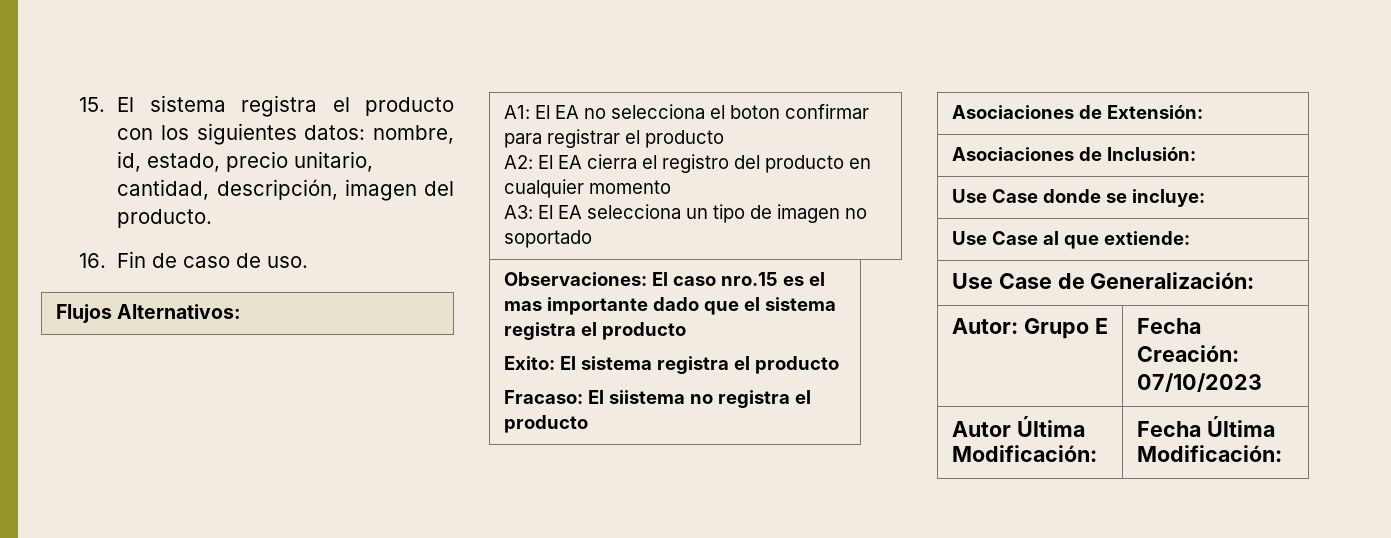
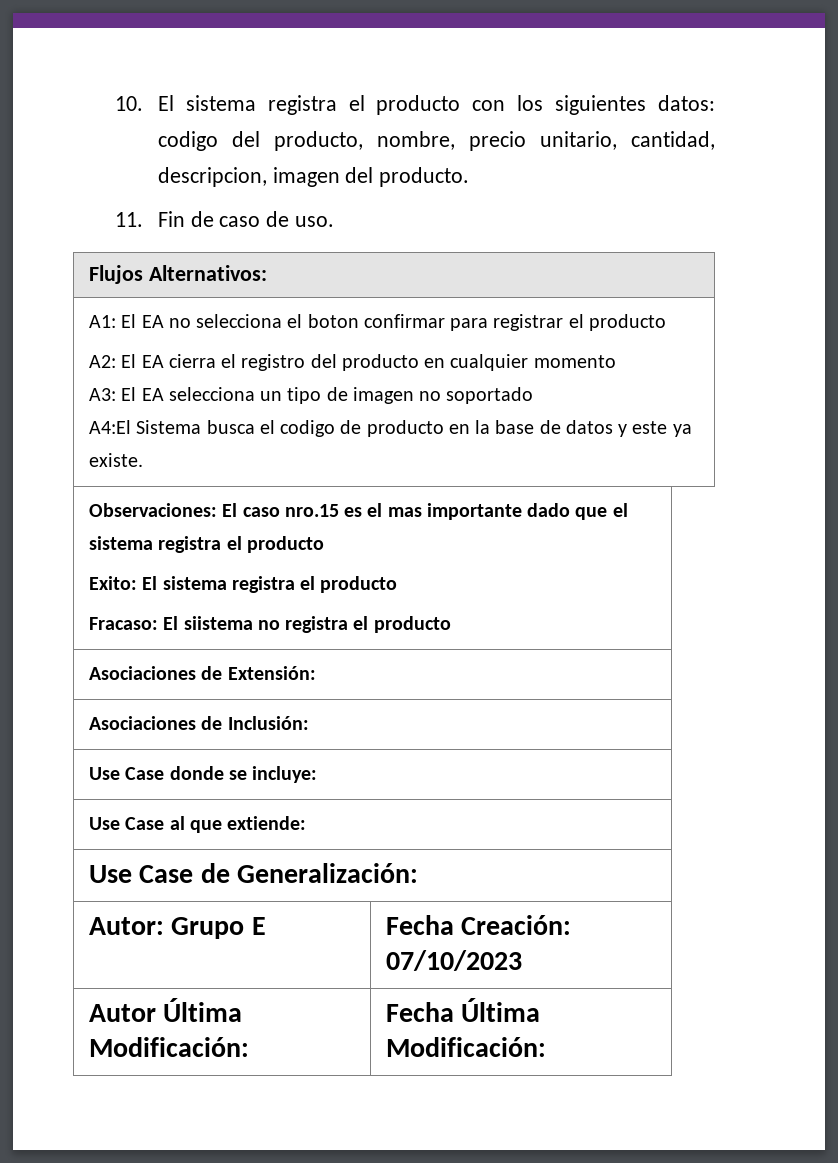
- 15. El sistema registra el producto con los siguientes datos: nombre, id, estado, precio unitario, cantidad, descripción, imagen del producto.
+ 10. El sistema registra el producto con los siguientes datos: codigo del producto, nombre, precio unitario, cantidad, descripcion, imagen del producto.
- 16. Fin de caso de uso.
+ 11. Fin de caso de uso.
+ A4:El Sistema busca el codigo de producto en la base de datos y este ya existe.

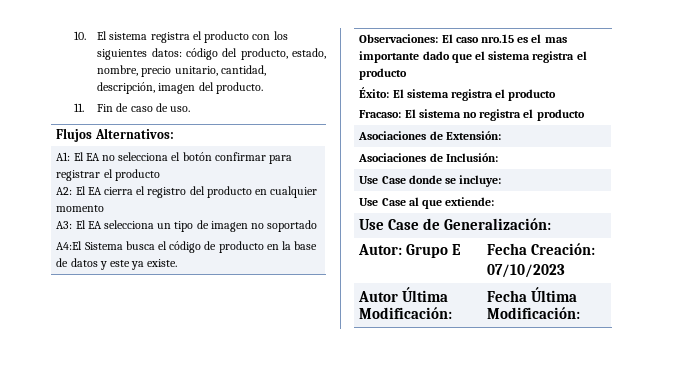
- 10. El sistema registra el producto con los siguientes datos: codigo del producto, nombre, precio unitario, cantidad, descripcion, imagen del producto.
+ 10. El sistema registra el producto con los siguientes datos: código del producto, estado, nombre, precio unitario, cantidad, descripción, imagen del producto.
- A1: El EA no selecciona el boton confirmar para registrar el producto
+ A1: El EA no selecciona el botón confirmar para registrar el producto
- A4:El Sistema busca el codigo de producto en la base de datos y este ya existe.
+ A4:El Sistema busca el código de producto en la base de datos y este ya existe.
  Observaciones: El caso nro.15 es el mas importante dado que el sistema registra el producto
- Exito: El sistema registra el producto
- Fracaso: El siistema no registra el producto
+ Éxito: El sistema registra el producto
+ Fracaso: El sistema no registra el producto

